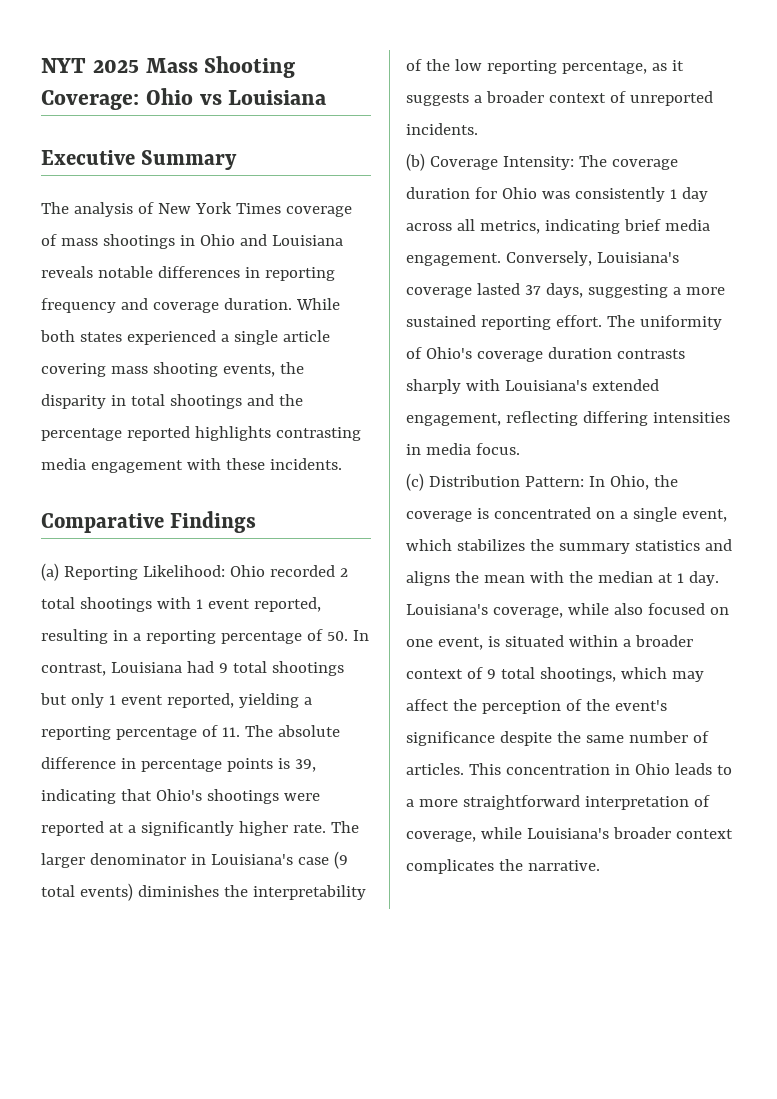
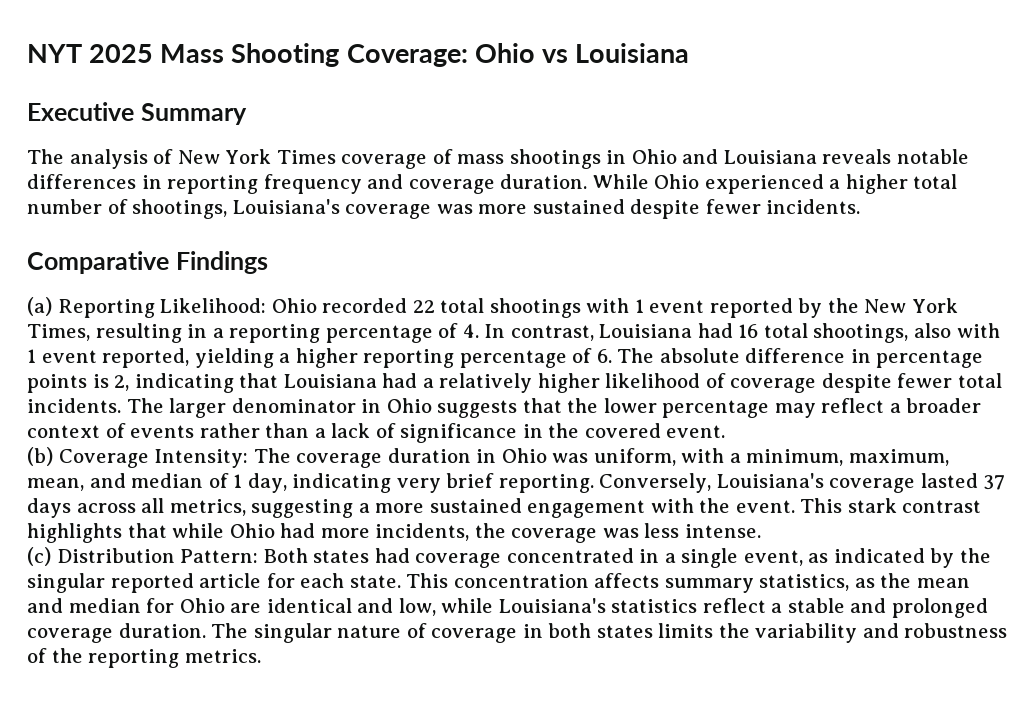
- While both states experienced a single article covering mass shooting events, the disparity in total shootings and the percentage reported highlights contrasting media engagement with these incidents.
+ While Ohio experienced a higher total number of shootings, Louisiana's coverage was more sustained despite fewer incidents.
- (a) Reporting Likelihood: Ohio recorded 2 total shootings with 1 event reported, resulting in a reporting percentage of 50. In contrast, Louisiana had 9 total shootings but only 1 event reported, yielding a reporting percentage of 11. The absolute difference in percentage points is 39, indicating that Ohio's shootings were reported at a significantly higher rate. The larger denominator in Louisiana's case (9 total events) diminishes the interpretability of the low reporting percentage, as it suggests a broader context of unreported incidents.
+ (a) Reporting Likelihood: Ohio recorded 22 total shootings with 1 event reported by the New York Times, resulting in a reporting percentage of 4. In contrast, Louisiana had 16 total shootings, also with 1 event reported, yielding a higher reporting percentage of 6. The absolute difference in percentage points is 2, indicating that Louisiana had a relatively higher likelihood of coverage despite fewer total incidents. The larger denominator in Ohio suggests that the lower percentage may reflect a broader context of events rather than a lack of significance in the covered event.
- (b) Coverage Intensity: The coverage duration for Ohio was consistently 1 day across all metrics, indicating brief media engagement.
+ (b) Coverage Intensity: The coverage duration in Ohio was uniform, with a minimum, maximum, mean, and median of 1 day, indicating very brief reporting.
- Conversely, Louisiana's coverage lasted 37 days, suggesting a more sustained reporting effort. The uniformity of Ohio's coverage duration contrasts sharply with Louisiana's extended engagement, reflecting differing intensities in media focus.
- (c) Distribution Pattern: In Ohio, the coverage is concentrated on a single event, which stabilizes the summary statistics and aligns the mean with the median at 1 day. Louisiana's coverage, while also focused on one event, is situated within a broader context of 9 total shootings, which may affect the perception of the event's significance despite the same number of articles. This concentration in Ohio leads to a more straightforward interpretation of coverage, while Louisiana's broader context complicates the narrative.
+ Conversely, Louisiana's coverage lasted 37 days across all metrics, suggesting a more sustained engagement with the event. This stark contrast highlights that while Ohio had more incidents, the coverage was less intense.
+ (c) Distribution Pattern: Both states had coverage concentrated in a single event, as indicated by the singular reported article for each state. This concentration affects summary statistics, as the mean and median for Ohio are identical and low, while Louisiana's statistics reflect a stable and prolonged coverage duration. The singular nature of coverage in both states limits the variability and robustness of the reporting metrics.

